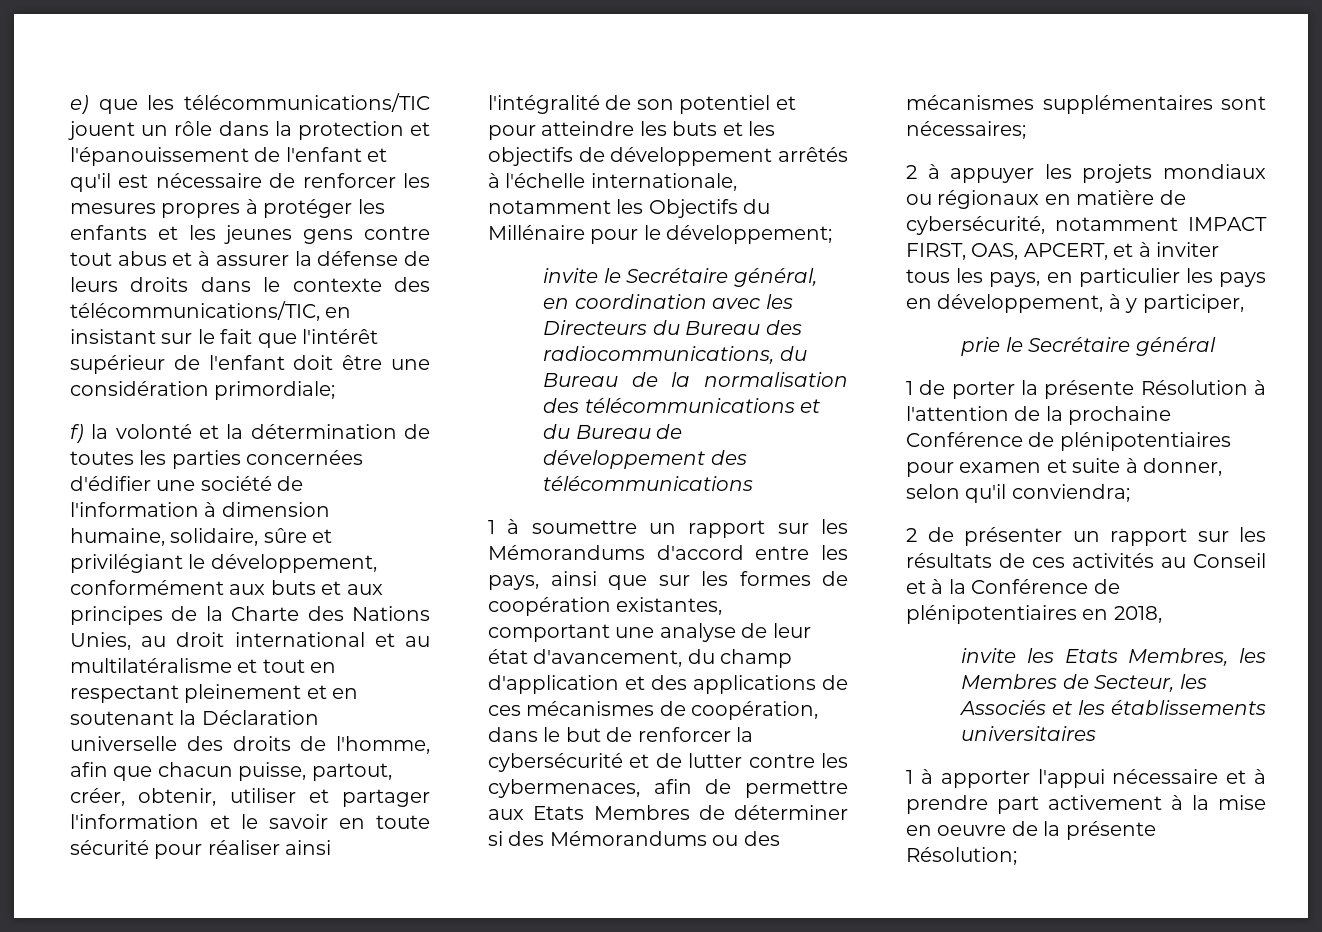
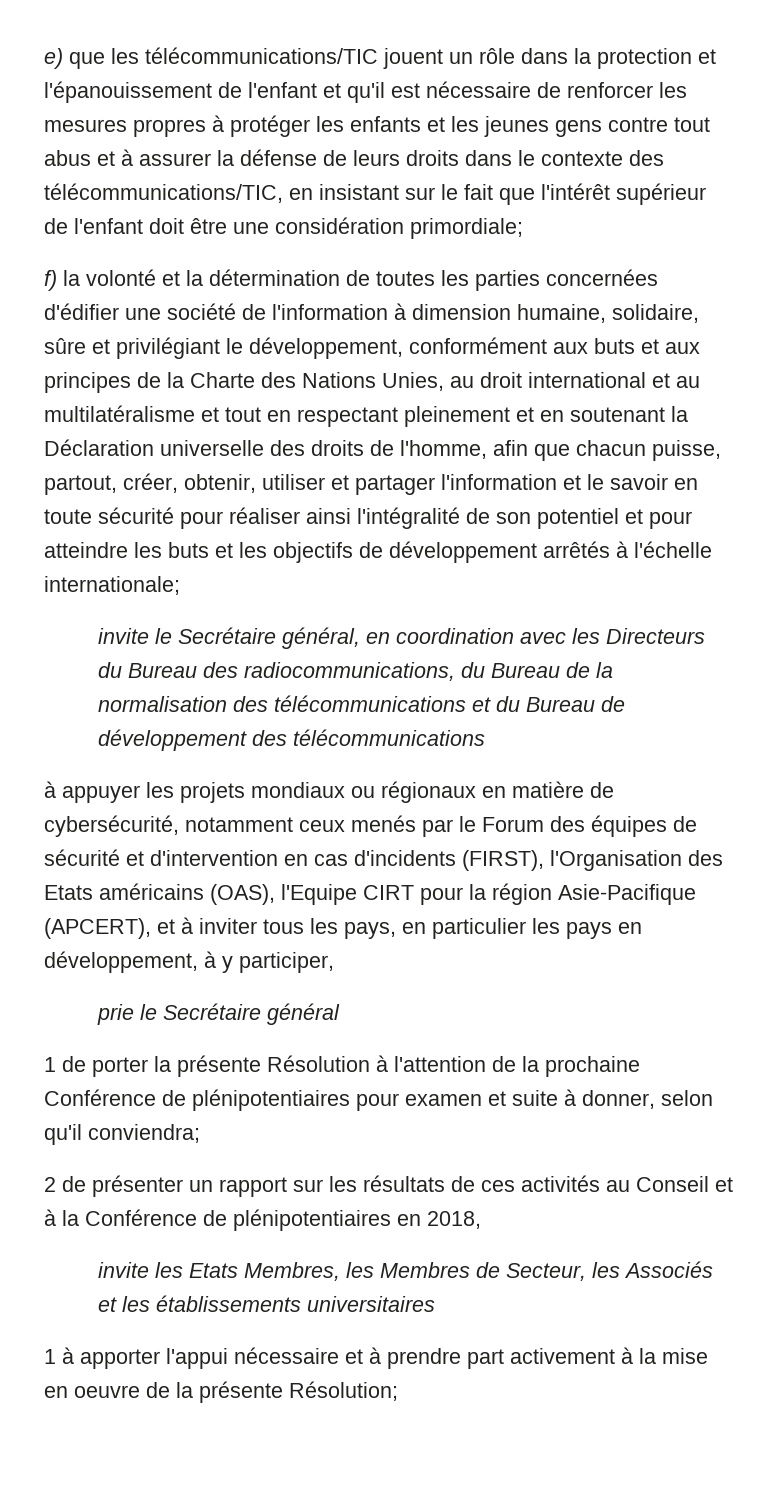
- f) la volonté et la détermination de toutes les parties concernées d'édifier une société de l'information à dimension humaine, solidaire, sûre et privilégiant le développement, conformément aux buts et aux principes de la Charte des Nations Unies, au droit international et au multilatéralisme et tout en respectant pleinement et en soutenant la Déclaration universelle des droits de l'homme, afin que chacun puisse, partout, créer, obtenir, utiliser et partager l'information et le savoir en toute sécurité pour réaliser ainsi l'intégralité de son potentiel et pour atteindre les buts et les objectifs de développement arrêtés à l'échelle internationale, notamment les Objectifs du Millénaire pour le développement;
+ f) la volonté et la détermination de toutes les parties concernées d'édifier une société de l'information à dimension humaine, solidaire, sûre et privilégiant le développement, conformément aux buts et aux principes de la Charte des Nations Unies, au droit international et au multilatéralisme et tout en respectant pleinement et en soutenant la Déclaration universelle des droits de l'homme, afin que chacun puisse, partout, créer, obtenir, utiliser et partager l'information et le savoir en toute sécurité pour réaliser ainsi l'intégralité de son potentiel et pour atteindre les buts et les objectifs de développement arrêtés à l'échelle internationale;
- 1 à soumettre un rapport sur les Mémorandums d'accord entre les pays, ainsi que sur les formes de coopération existantes, comportant une analyse de leur état d'avancement, du champ d'application et des applications de ces mécanismes de coopération, dans le but de renforcer la cybersécurité et de lutter contre les cybermenaces, afin de permettre aux Etats Membres de déterminer si des Mémorandums ou des mécanismes supplémentaires sont nécessaires;
- 2 à appuyer les projets mondiaux ou régionaux en matière de cybersécurité, notamment IMPACT FIRST, OAS, APCERT, et à inviter tous les pays, en particulier les pays en développement, à y participer,
+ à appuyer les projets mondiaux ou régionaux en matière de cybersécurité, notamment ceux menés par le Forum des équipes de sécurité et d'intervention en cas d'incidents (FIRST), l'Organisation des Etats américains (OAS), l'Equipe CIRT pour la région Asie-Pacifique (APCERT), et à inviter tous les pays, en particulier les pays en développement, à y participer,

